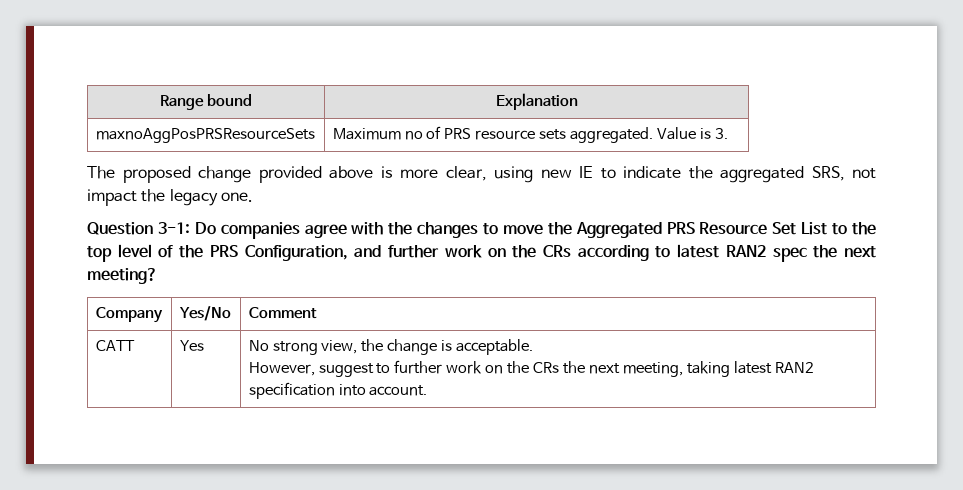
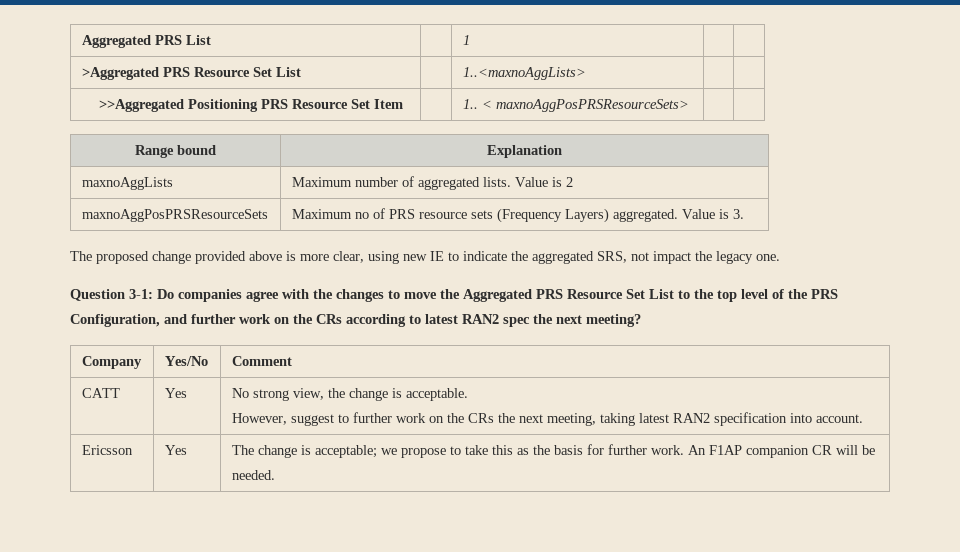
+ Aggregated PRS List | | 1 | |
+ >Aggregated PRS Resource Set List | | 1..<maxnoAggLists> | |
+ >>Aggregated Positioning PRS Resource Set Item | | 1.. < maxnoAggPosPRSResourceSets> | |
  Range bound | Explanation
+ maxnoAggLists | Maximum number of aggregated lists. Value is 2
- maxnoAggPosPRSResourceSets | Maximum no of PRS resource sets aggregated. Value is 3.
+ maxnoAggPosPRSResourceSets | Maximum no of PRS resource sets (Frequency Layers) aggregated. Value is 3.
+ Ericsson | Yes | The change is acceptable; we propose to take this as the basis for further work. An F1AP companion CR will be needed.

